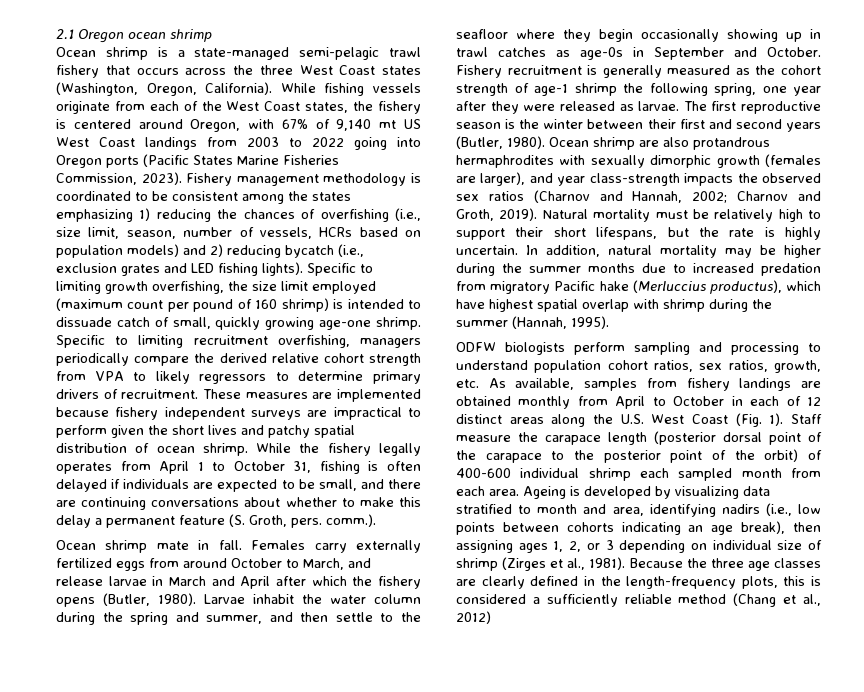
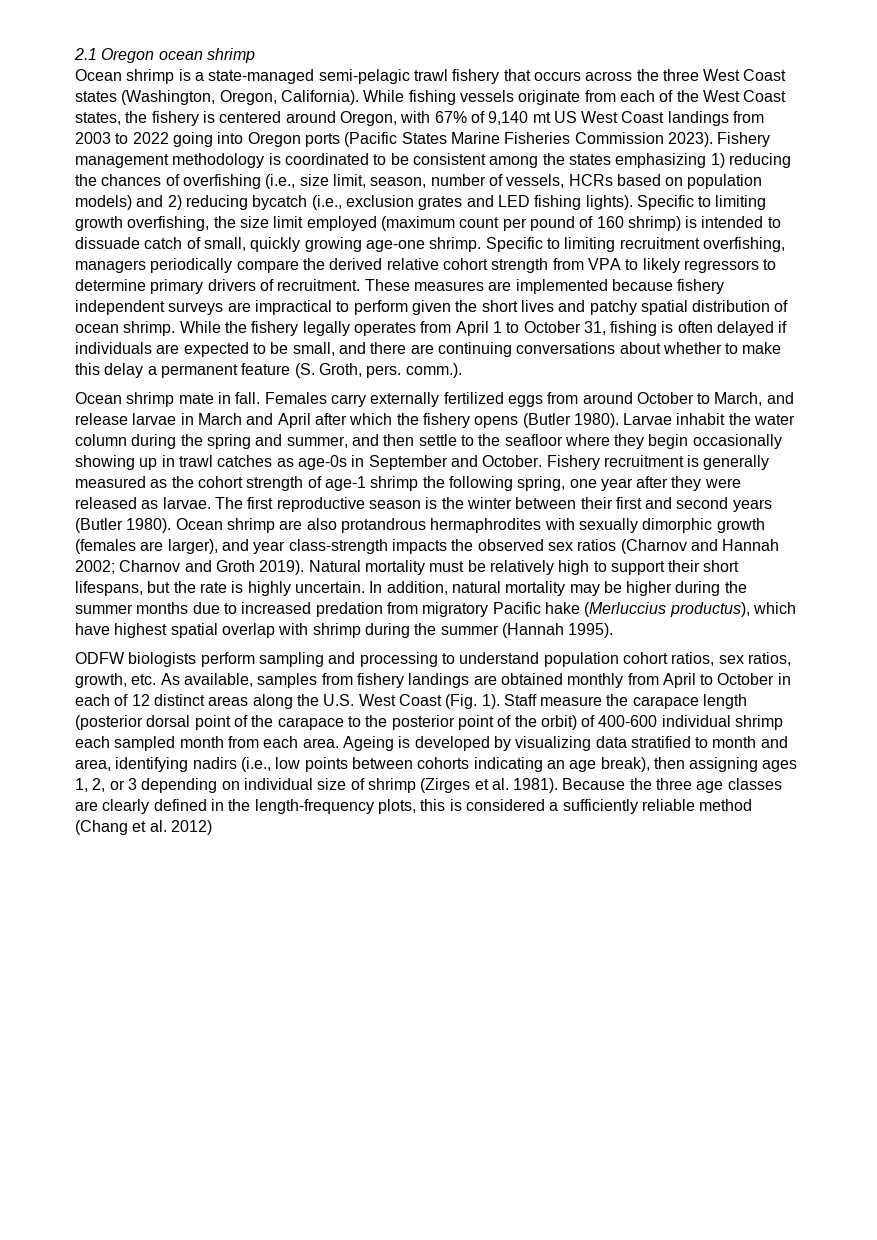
- While fishing vessels originate from each of the West Coast states, the fishery is centered around Oregon, with 67% of 9,140 mt US West Coast landings from 2003 to 2022 going into Oregon ports (Pacific States Marine Fisheries Commission, 2023).
+ While fishing vessels originate from each of the West Coast states, the fishery is centered around Oregon, with 67% of 9,140 mt US West Coast landings from 2003 to 2022 going into Oregon ports (Pacific States Marine Fisheries Commission 2023).
- Females carry externally fertilized eggs from around October to March, and release larvae in March and April after which the fishery opens (Butler, 1980).
+ Females carry externally fertilized eggs from around October to March, and release larvae in March and April after which the fishery opens (Butler 1980).
- The first reproductive season is the winter between their first and second years (Butler, 1980).
+ The first reproductive season is the winter between their first and second years (Butler 1980).
- Ocean shrimp are also protandrous hermaphrodites with sexually dimorphic growth (females are larger), and year class-strength impacts the observed sex ratios (Charnov and Hannah, 2002; Charnov and Groth, 2019).
+ Ocean shrimp are also protandrous hermaphrodites with sexually dimorphic growth (females are larger), and year class-strength impacts the observed sex ratios (Charnov and Hannah 2002; Charnov and Groth 2019).
- In addition, natural mortality may be higher during the summer months due to increased predation from migratory Pacific hake (Merluccius productus), which have highest spatial overlap with shrimp during the summer (Hannah, 1995).
+ In addition, natural mortality may be higher during the summer months due to increased predation from migratory Pacific hake (Merluccius productus), which have highest spatial overlap with shrimp during the summer (Hannah 1995).
- Ageing is developed by visualizing data stratified to month and area, identifying nadirs (i.e., low points between cohorts indicating an age break), then assigning ages 1, 2, or 3 depending on individual size of shrimp (Zirges et al., 1981).
+ Ageing is developed by visualizing data stratified to month and area, identifying nadirs (i.e., low points between cohorts indicating an age break), then assigning ages 1, 2, or 3 depending on individual size of shrimp (Zirges et al. 1981).
- Because the three age classes are clearly defined in the length-frequency plots, this is considered a sufficiently reliable method (Chang et al., 2012)
+ Because the three age classes are clearly defined in the length-frequency plots, this is considered a sufficiently reliable method (Chang et al. 2012)

